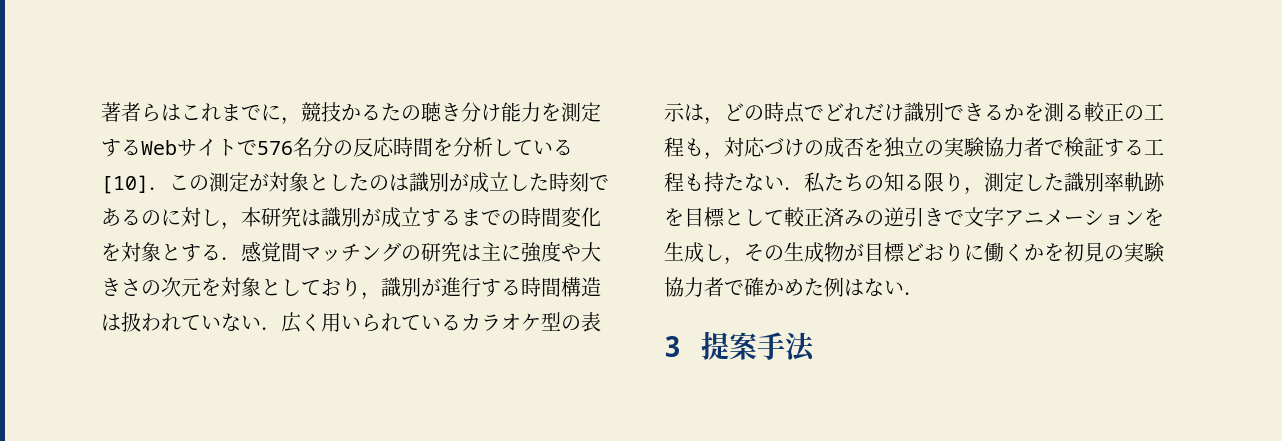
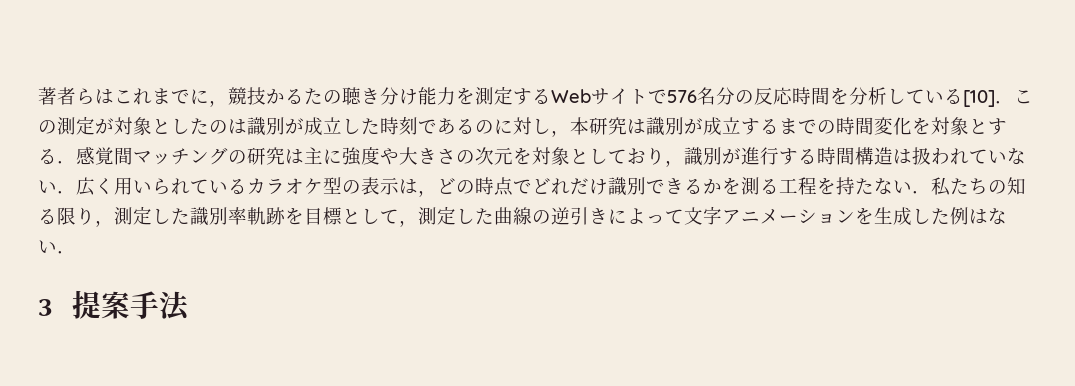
- 著者らはこれまでに，競技かるたの聴き分け能力を測定するWebサイトで576名分の反応時間を分析している[10]．この測定が対象としたのは識別が成立した時刻であるのに対し，本研究は識別が成立するまでの時間変化を対象とする．感覚間マッチングの研究は主に強度や大きさの次元を対象としており，識別が進行する時間構造は扱われていない．広く用いられているカラオケ型の表示は，どの時点でどれだけ識別できるかを測る較正の工程も，対応づけの成否を独立の実験協力者で検証する工程も持たない．私たちの知る限り，測定した識別率軌跡を目標として較正済みの逆引きで文字アニメーションを生成し，その生成物が目標どおりに働くかを初見の実験協力者で確かめた例はない．
+ 著者らはこれまでに，競技かるたの聴き分け能力を測定するWebサイトで576名分の反応時間を分析している[10]．この測定が対象としたのは識別が成立した時刻であるのに対し，本研究は識別が成立するまでの時間変化を対象とする．感覚間マッチングの研究は主に強度や大きさの次元を対象としており，識別が進行する時間構造は扱われていない．広く用いられているカラオケ型の表示は，どの時点でどれだけ識別できるかを測る工程を持たない．私たちの知る限り，測定した識別率軌跡を目標として，測定した曲線の逆引きによって文字アニメーションを生成した例はない．

